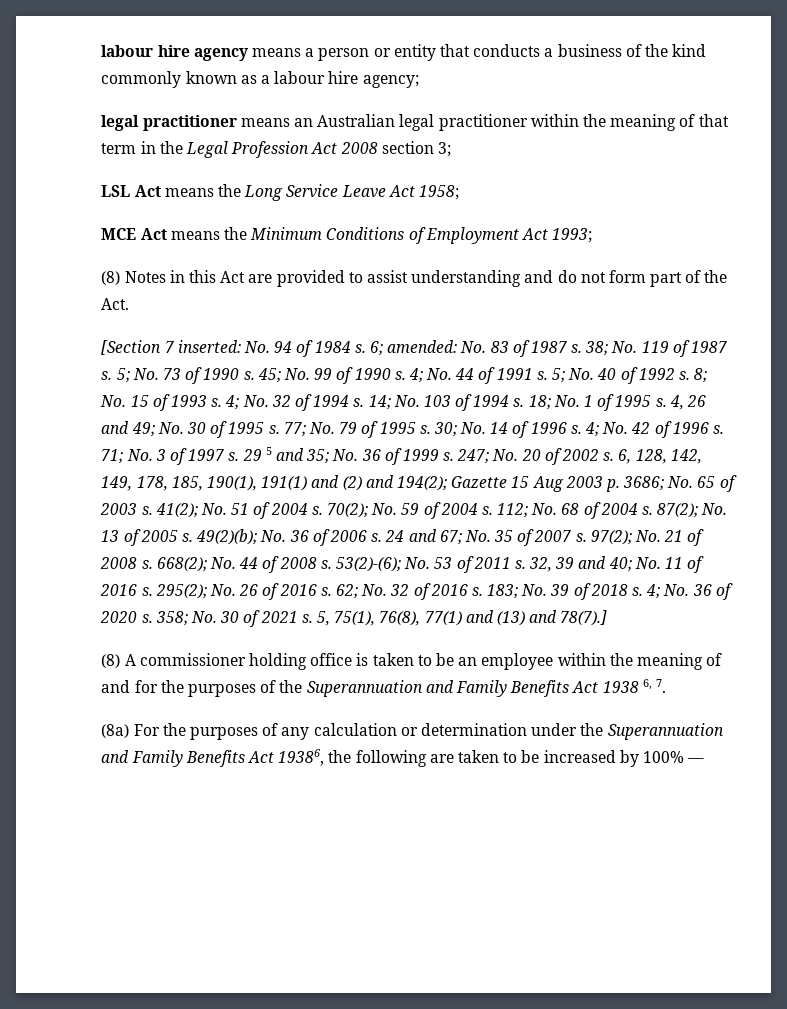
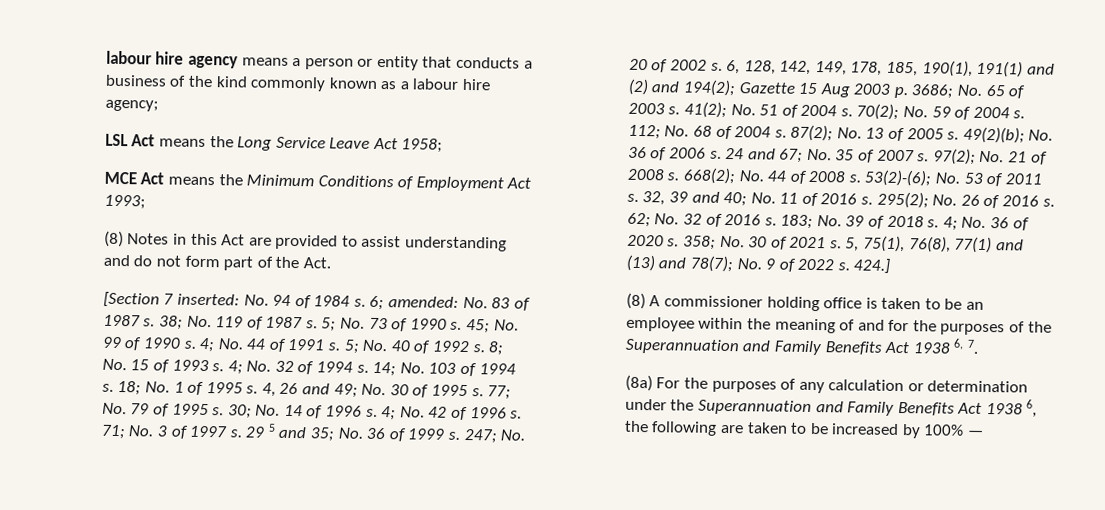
- legal practitioner means an Australian legal practitioner within the meaning of that term in the Legal Profession Act 2008 section 3;
- 5, 75(1), 76(8), 77(1) and (13) and 78(7).]
+ 5, 75(1), 76(8), 77(1) and (13) and 78(7); No. 9 of 2022 s. 424.]
- (8a) For the purposes of any calculation or determination under the Superannuation and Family Benefits Act 19386, the following are taken to be increased by 100% —
+ (8a) For the purposes of any calculation or determination under the Superannuation and Family Benefits Act 1938 6, the following are taken to be increased by 100% —

